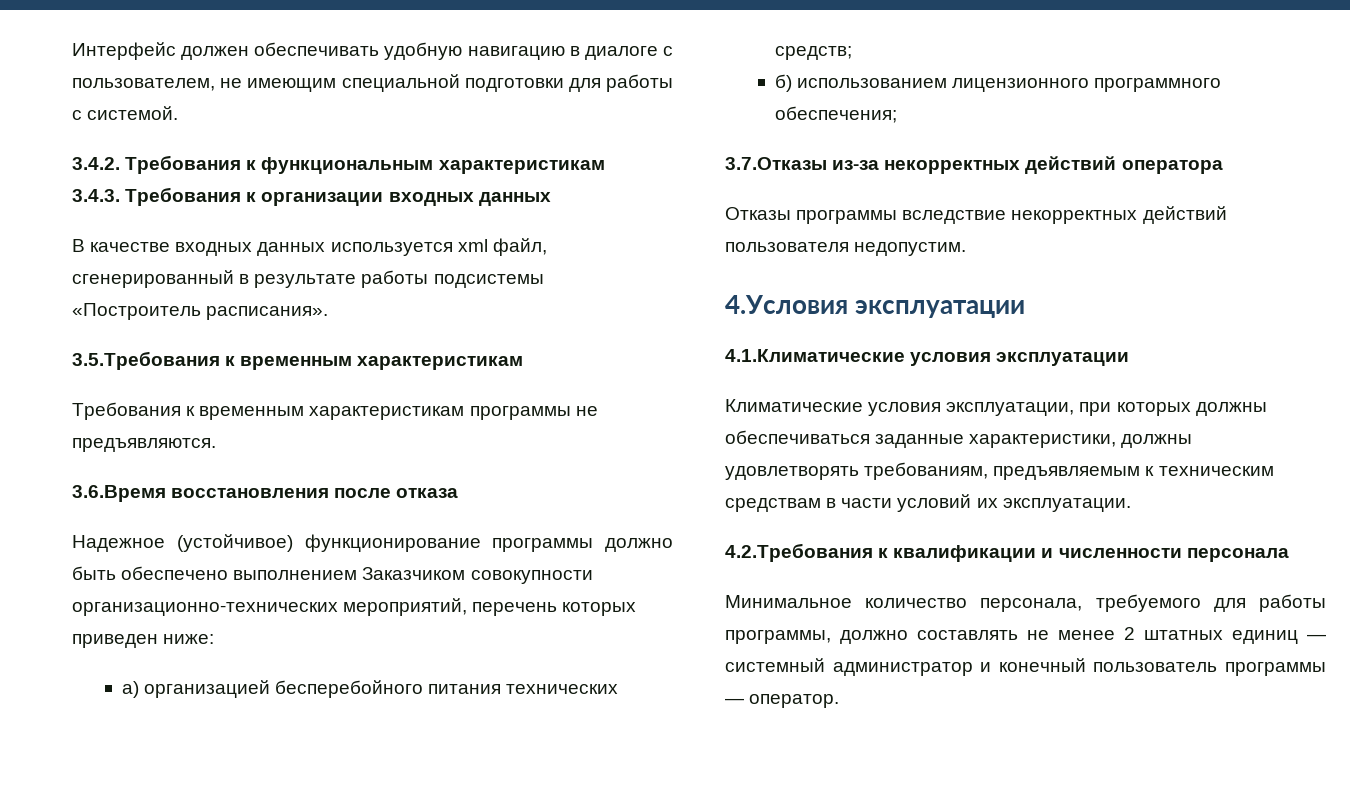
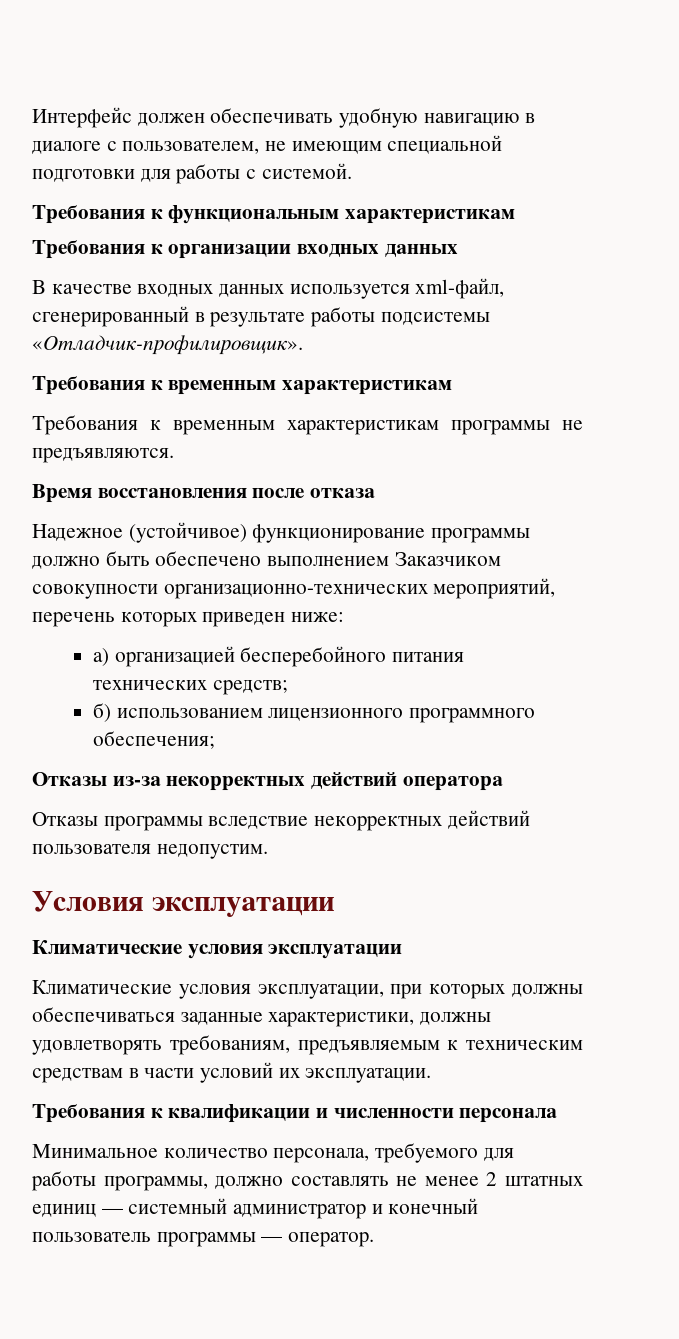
- 3.4.2. Требования к функциональным характеристикам
+ Требования к функциональным характеристикам
- 3.4.3. Требования к организации входных данных
+ Требования к организации входных данных
- В качестве входных данных используется xml файл, сгенерированный в результате работы подсистемы «Построитель расписания».
- 3.5.Требования к временным характеристикам
+ В качестве входных данных используется xml-файл, сгенерированный в результате работы подсистемы «Отладчик-профилировщик».
+ Требования к временным характеристикам
- 3.6.Время восстановления после отказа
+ Время восстановления после отказа
- 3.7.Отказы из-за некорректных действий оператора
+ Отказы из-за некорректных действий оператора
- 4.Условия эксплуатации
- 4.1.Климатические условия эксплуатации
+ Условия эксплуатации
+ Климатические условия эксплуатации
- 4.2.Требования к квалификации и численности персонала
+ Требования к квалификации и численности персонала

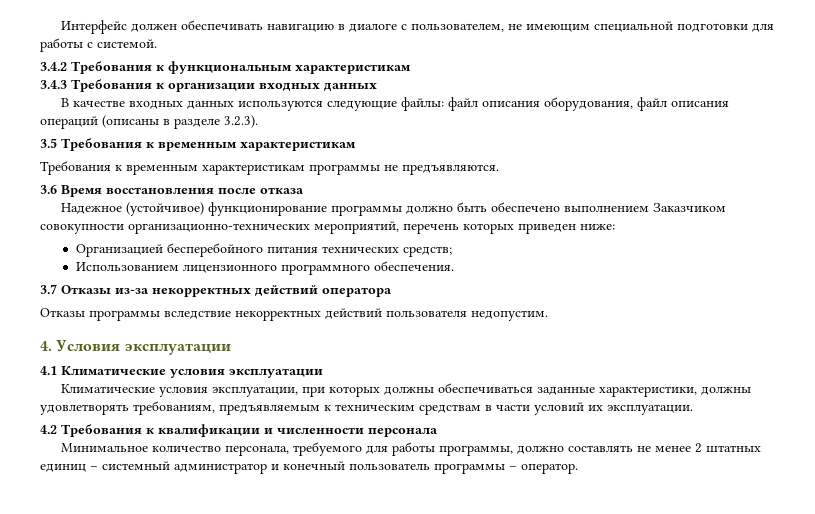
- Интерфейс должен обеспечивать удобную навигацию в диалоге с пользователем, не имеющим специальной подготовки для работы с системой.
+ Интерфейс должен обеспечивать навигацию в диалоге с пользователем, не имеющим специальной подготовки для работы с системой.
- Требования к функциональным характеристикам
+ 3.4.2 Требования к функциональным характеристикам
- Требования к организации входных данных
+ 3.4.3 Требования к организации входных данных
- В качестве входных данных используется xml-файл, сгенерированный в результате работы подсистемы «Отладчик-профилировщик».
- Требования к временным характеристикам
+ В качестве входных данных используются следующие файлы: файл описания оборудования, файл описания операций (описаны в разделе 3.2.3).
+ 3.5 Требования к временным характеристикам
- Время восстановления после отказа
+ 3.6 Время восстановления после отказа
- а) организацией бесперебойного питания технических средств;
+ Организацией бесперебойного питания технических средств;
- б) использованием лицензионного программного обеспечения;
- Отказы из-за некорректных действий оператора
+ Использованием лицензионного программного обеспечения.
+ 3.7 Отказы из-за некорректных действий оператора
- Условия эксплуатации
+ 4. Условия эксплуатации
- Климатические условия эксплуатации
+ 4.1 Климатические условия эксплуатации
- Требования к квалификации и численности персонала
+ 4.2 Требования к квалификации и численности персонала
- Минимальное количество персонала, требуемого для работы программы, должно составлять не менее 2 штатных единиц — системный администратор и конечный пользователь программы — оператор.
+ Минимальное количество персонала, требуемого для работы программы, должно составлять не менее 2 штатных единиц – системный администратор и конечный пользователь программы – оператор.

